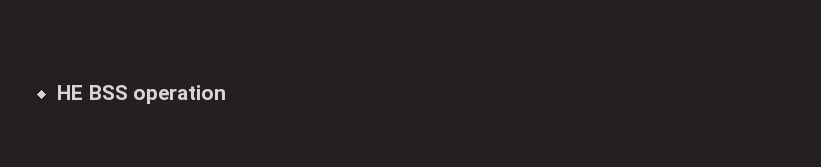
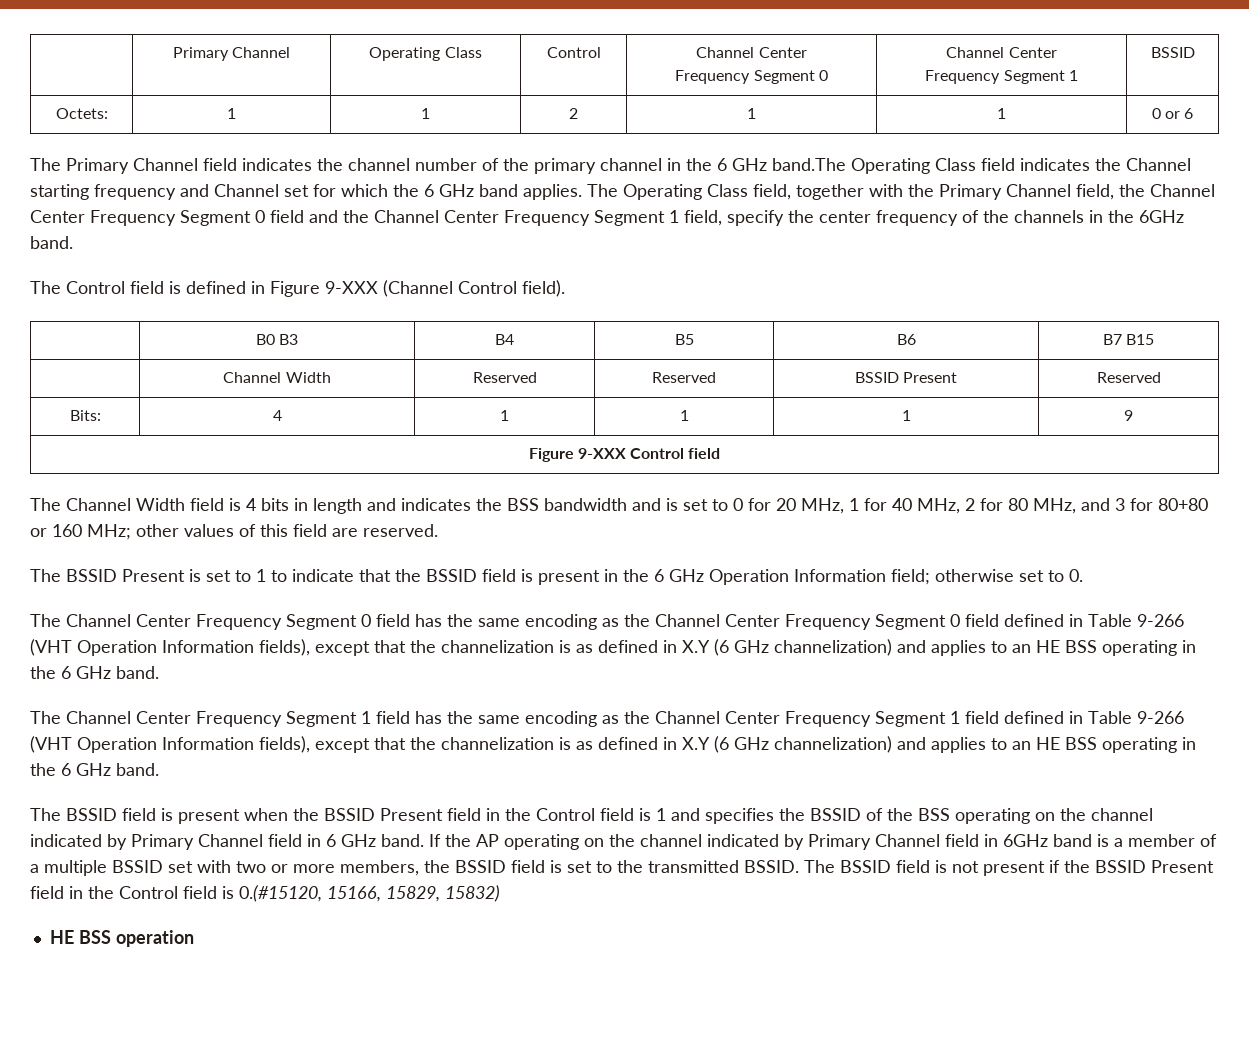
+ | Primary Channel | Operating Class | Control | Channel Center
+ Frequency Segment 0 | Channel Center
+ Frequency Segment 1 | BSSID
+ Octets: | 1 | 1 | 2 | 1 | 1 | 0 or 6
+ The Primary Channel field indicates the channel number of the primary channel in the 6 GHz band.The Operating Class field indicates the Channel starting frequency and Channel set for which the 6 GHz band applies. The Operating Class field, together with the Primary Channel field, the Channel Center Frequency Segment 0 field and the Channel Center Frequency Segment 1 field, specify the center frequency of the channels in the 6GHz band.
+ The Control field is defined in Figure 9-XXX (Channel Control field).
+ | B0 B3 | B4 | B5 | B6 | B7 B15
+ | Channel Width | Reserved | Reserved | BSSID Present | Reserved
+ Bits: | 4 | 1 | 1 | 1 | 9
+ Figure 9-XXX Control field
+ The Channel Width field is 4 bits in length and indicates the BSS bandwidth and is set to 0 for 20 MHz, 1 for 40 MHz, 2 for 80 MHz, and 3 for 80+80 or 160 MHz; other values of this field are reserved.
+ The BSSID Present is set to 1 to indicate that the BSSID field is present in the 6 GHz Operation Information field; otherwise set to 0.
+ The Channel Center Frequency Segment 0 field has the same encoding as the Channel Center Frequency Segment 0 field defined in Table 9-266 (VHT Operation Information fields), except that the channelization is as defined in X.Y (6 GHz channelization) and applies to an HE BSS operating in the 6 GHz band.
+ The Channel Center Frequency Segment 1 field has the same encoding as the Channel Center Frequency Segment 1 field defined in Table 9-266 (VHT Operation Information fields), except that the channelization is as defined in X.Y (6 GHz channelization) and applies to an HE BSS operating in the 6 GHz band.
+ The BSSID field is present when the BSSID Present field in the Control field is 1 and specifies the BSSID of the BSS operating on the channel indicated by Primary Channel field in 6 GHz band. If the AP operating on the channel indicated by Primary Channel field in 6GHz band is a member of a multiple BSSID set with two or more members, the BSSID field is set to the transmitted BSSID. The BSSID field is not present if the BSSID Present field in the Control field is 0.(#15120, 15166, 15829, 15832)

